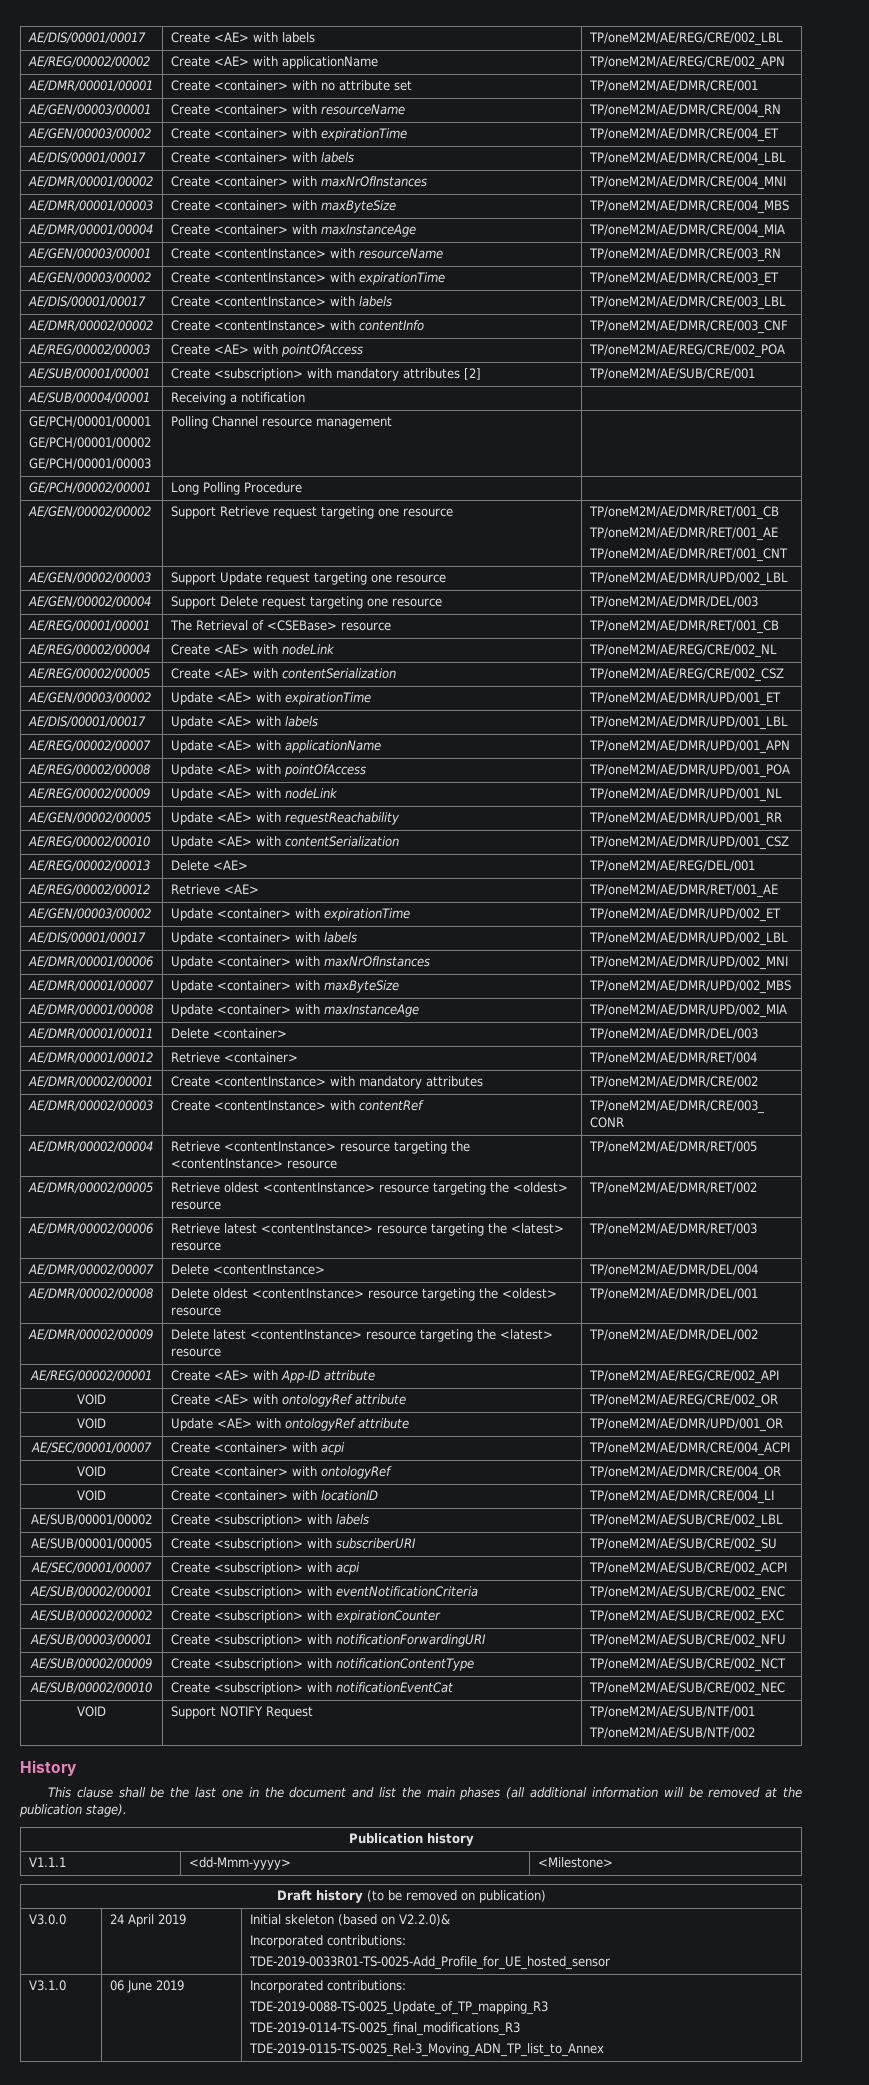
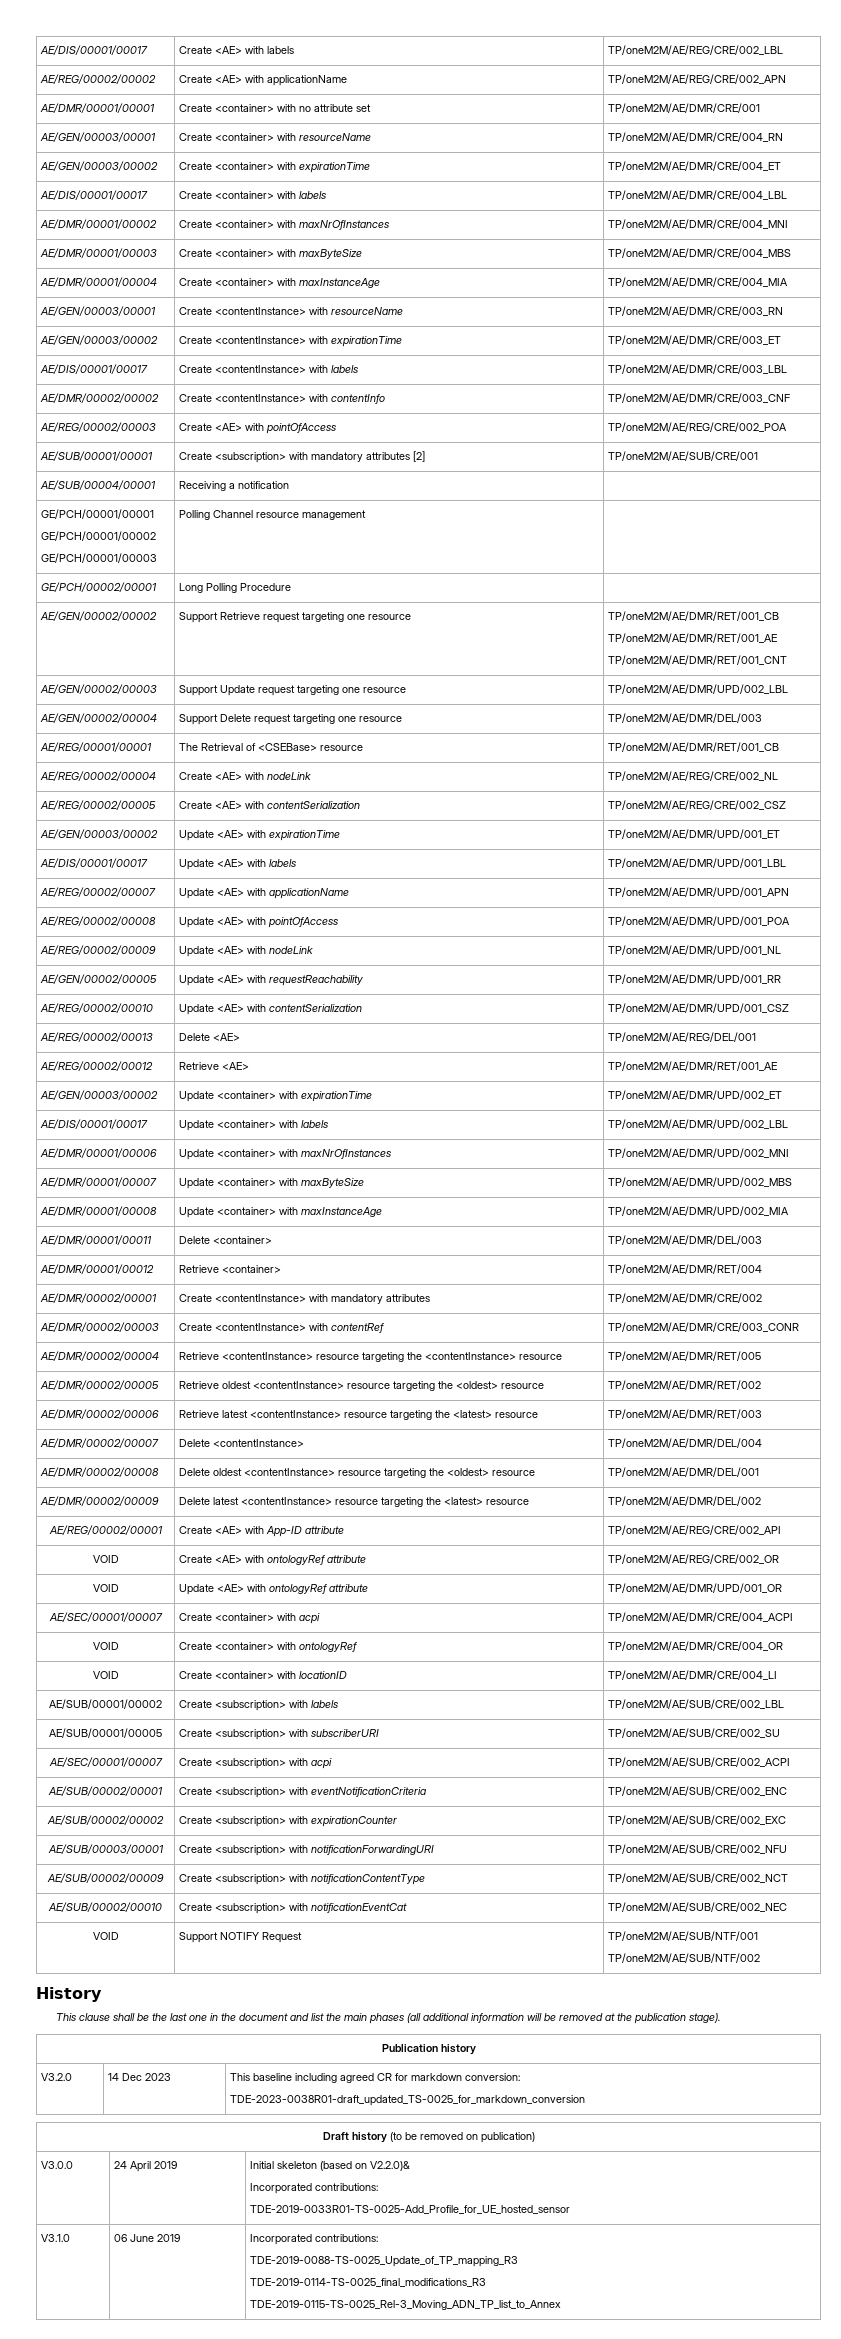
- V1.1.1 | <dd-Mmm-yyyy> | <Milestone>
+ V3.2.0 | 14 Dec 2023 | This baseline including agreed CR for markdown conversion:
+ TDE-2023-0038R01-draft_updated_TS-0025_for_markdown_conversion

